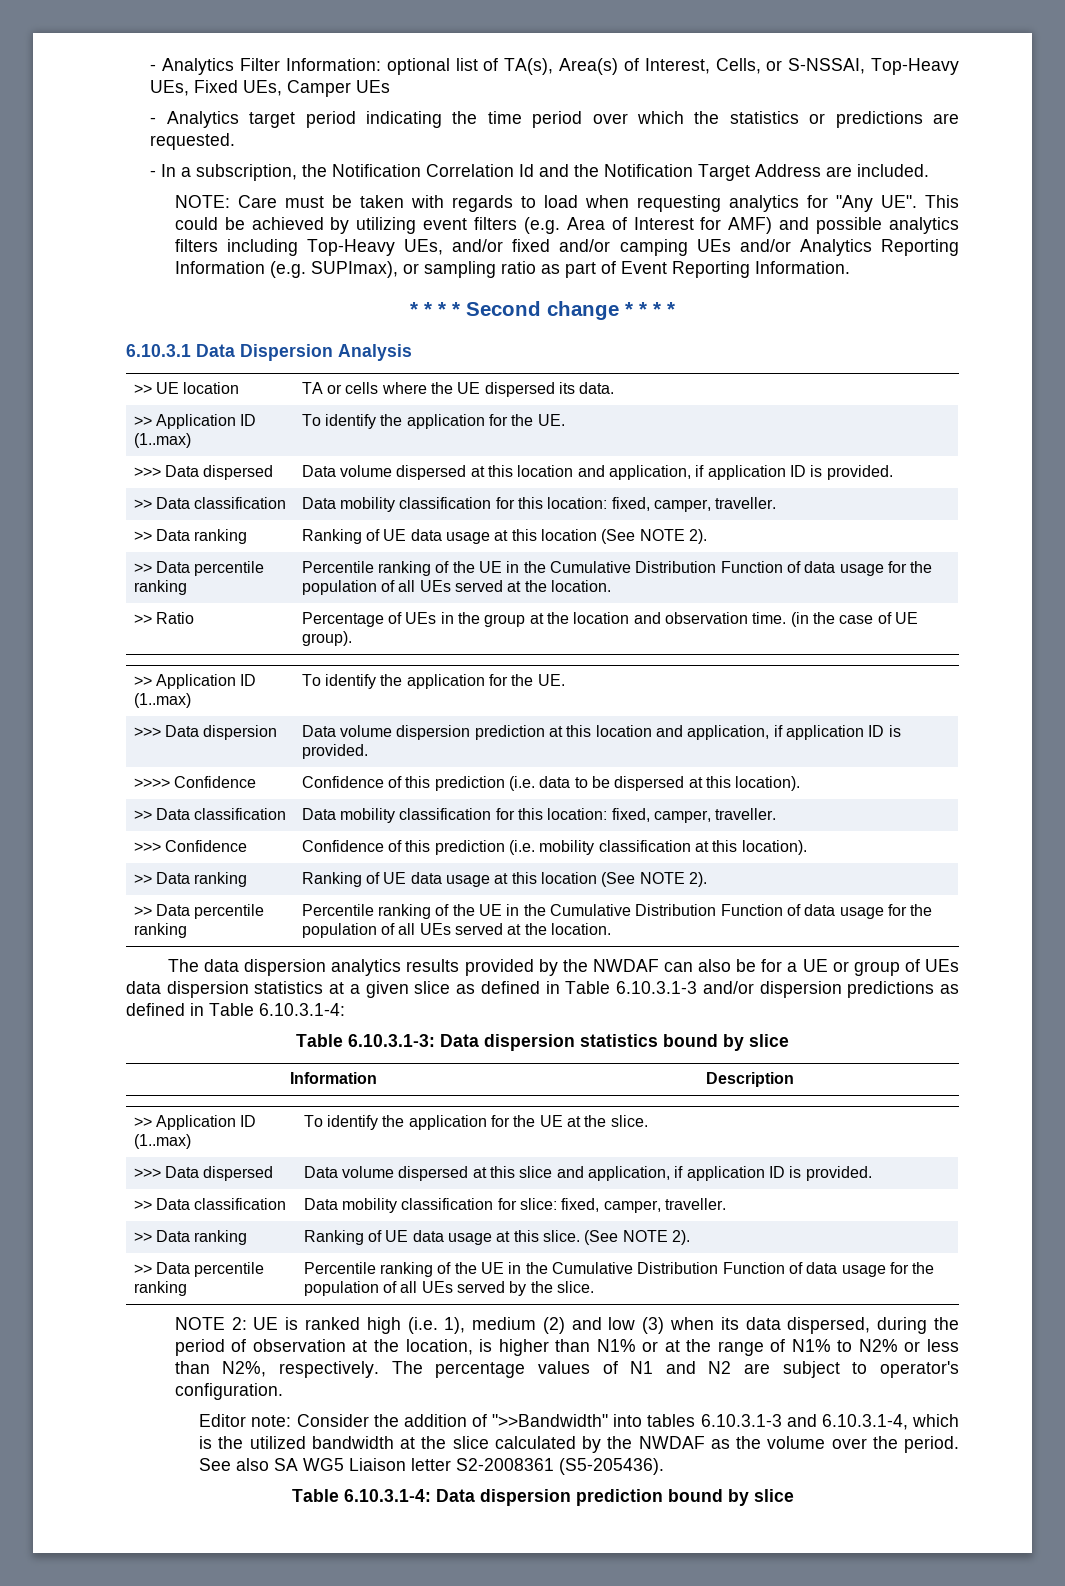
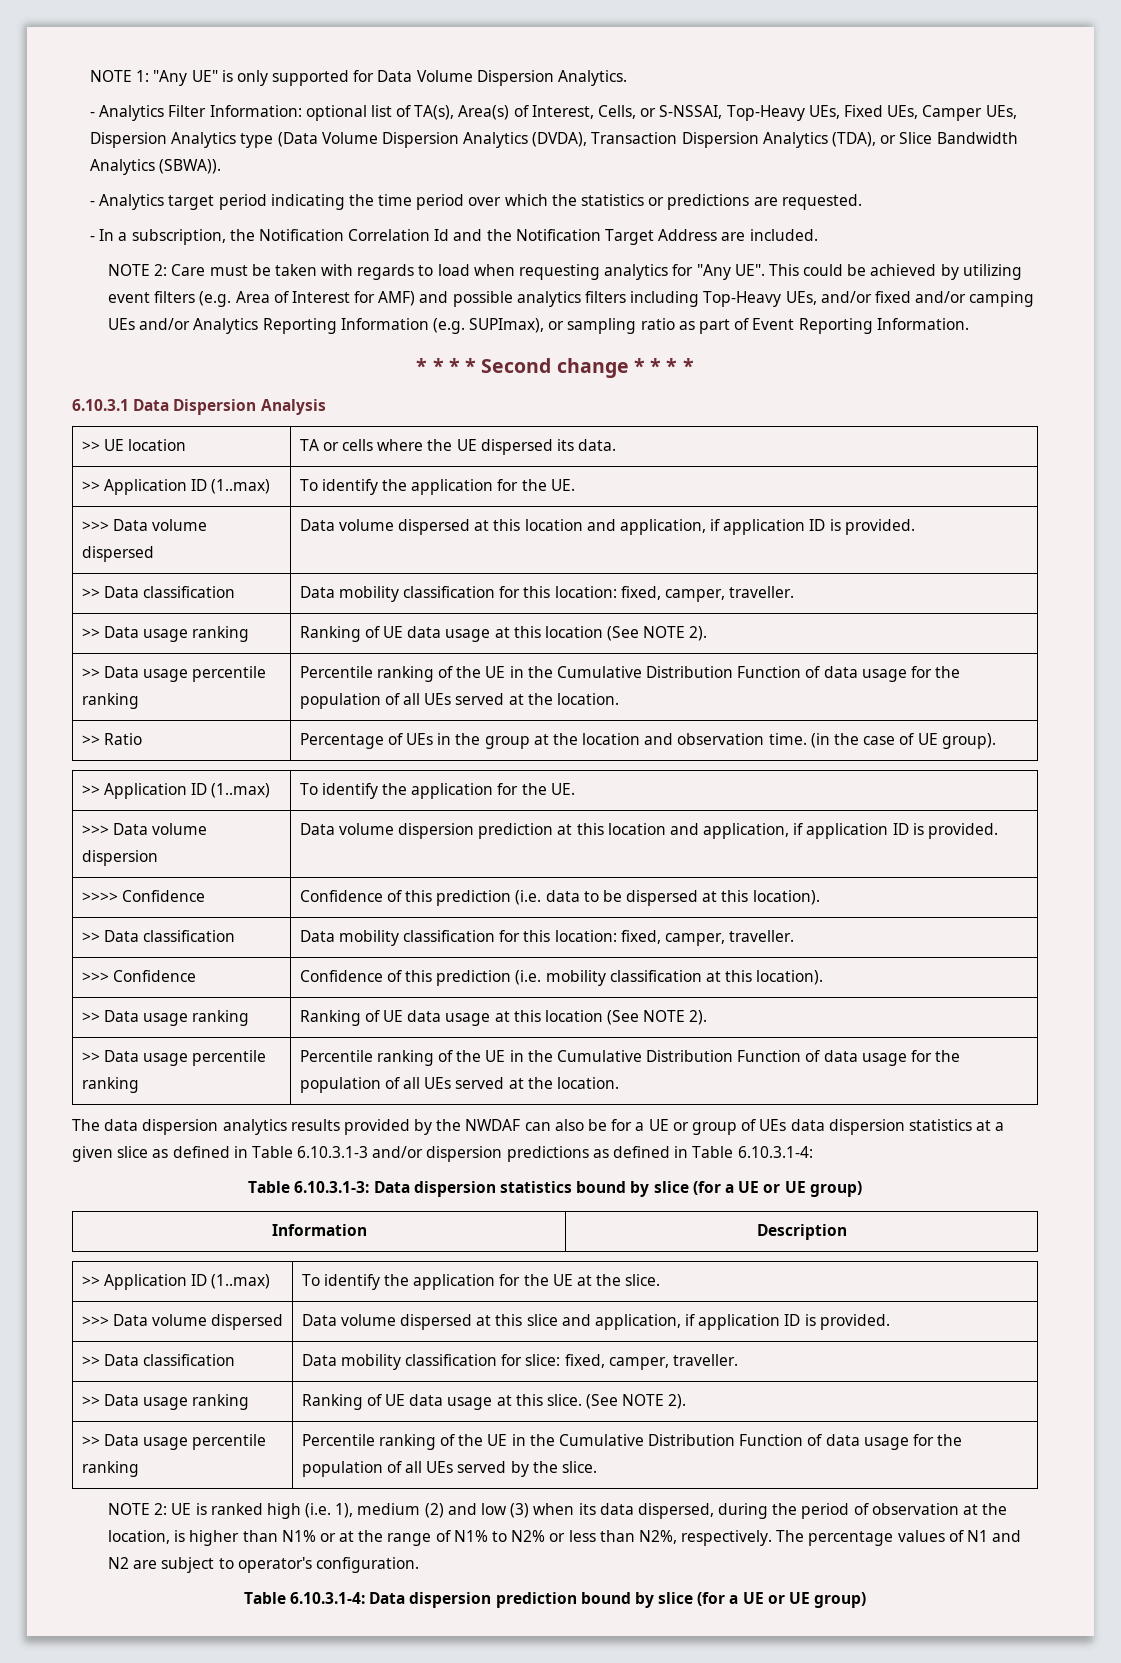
+ NOTE 1: "Any UE" is only supported for Data Volume Dispersion Analytics.
- - Analytics Filter Information: optional list of TA(s), Area(s) of Interest, Cells, or S-NSSAI, Top-Heavy UEs, Fixed UEs, Camper UEs
+ - Analytics Filter Information: optional list of TA(s), Area(s) of Interest, Cells, or S-NSSAI, Top-Heavy UEs, Fixed UEs, Camper UEs, Dispersion Analytics type (Data Volume Dispersion Analytics (DVDA), Transaction Dispersion Analytics (TDA), or Slice Bandwidth Analytics (SBWA)).
- NOTE: Care must be taken with regards to load when requesting analytics for "Any UE". This could be achieved by utilizing event filters (e.g. Area of Interest for AMF) and possible analytics filters including Top-Heavy UEs, and/or fixed and/or camping UEs and/or Analytics Reporting Information (e.g. SUPImax), or sampling ratio as part of Event Reporting Information.
+ NOTE 2: Care must be taken with regards to load when requesting analytics for "Any UE". This could be achieved by utilizing event filters (e.g. Area of Interest for AMF) and possible analytics filters including Top-Heavy UEs, and/or fixed and/or camping UEs and/or Analytics Reporting Information (e.g. SUPImax), or sampling ratio as part of Event Reporting Information.
- >>> Data dispersed | Data volume dispersed at this location and application, if application ID is provided.
+ >>> Data volume dispersed | Data volume dispersed at this location and application, if application ID is provided.
  >> Data classification | Data mobility classification for this location: fixed, camper, traveller.
- >> Data ranking | Ranking of UE data usage at this location (See NOTE 2).
- >> Data percentile ranking | Percentile ranking of the UE in the Cumulative Distribution Function of data usage for the population of all UEs served at the location.
+ >> Data usage ranking | Ranking of UE data usage at this location (See NOTE 2).
+ >> Data usage percentile ranking | Percentile ranking of the UE in the Cumulative Distribution Function of data usage for the population of all UEs served at the location.
- >>> Data dispersion | Data volume dispersion prediction at this location and application, if application ID is provided.
+ >>> Data volume dispersion | Data volume dispersion prediction at this location and application, if application ID is provided.
  >>> Confidence | Confidence of this prediction (i.e. mobility classification at this location).
- >> Data ranking | Ranking of UE data usage at this location (See NOTE 2).
- >> Data percentile ranking | Percentile ranking of the UE in the Cumulative Distribution Function of data usage for the population of all UEs served at the location.
+ >> Data usage ranking | Ranking of UE data usage at this location (See NOTE 2).
+ >> Data usage percentile ranking | Percentile ranking of the UE in the Cumulative Distribution Function of data usage for the population of all UEs served at the location.
- Table 6.10.3.1-3: Data dispersion statistics bound by slice
+ Table 6.10.3.1-3: Data dispersion statistics bound by slice (for a UE or UE group)
- >>> Data dispersed | Data volume dispersed at this slice and application, if application ID is provided.
+ >>> Data volume dispersed | Data volume dispersed at this slice and application, if application ID is provided.
- >> Data ranking | Ranking of UE data usage at this slice. (See NOTE 2).
+ >> Data usage ranking | Ranking of UE data usage at this slice. (See NOTE 2).
- >> Data percentile ranking | Percentile ranking of the UE in the Cumulative Distribution Function of data usage for the population of all UEs served by the slice.
+ >> Data usage percentile ranking | Percentile ranking of the UE in the Cumulative Distribution Function of data usage for the population of all UEs served by the slice.
- Editor note: Consider the addition of ">>Bandwidth" into tables 6.10.3.1-3 and 6.10.3.1-4, which is the utilized bandwidth at the slice calculated by the NWDAF as the volume over the period. See also SA WG5 Liaison letter S2-2008361 (S5-205436).
- Table 6.10.3.1-4: Data dispersion prediction bound by slice
+ Table 6.10.3.1-4: Data dispersion prediction bound by slice (for a UE or UE group)

